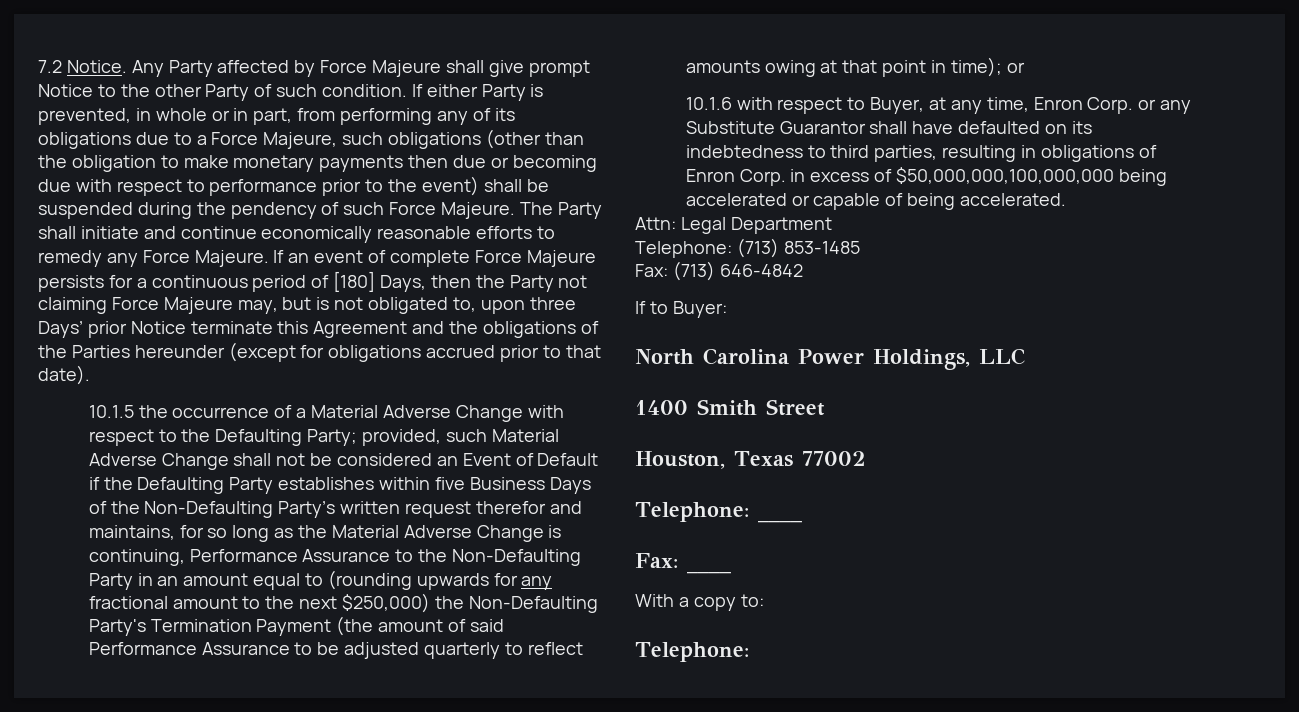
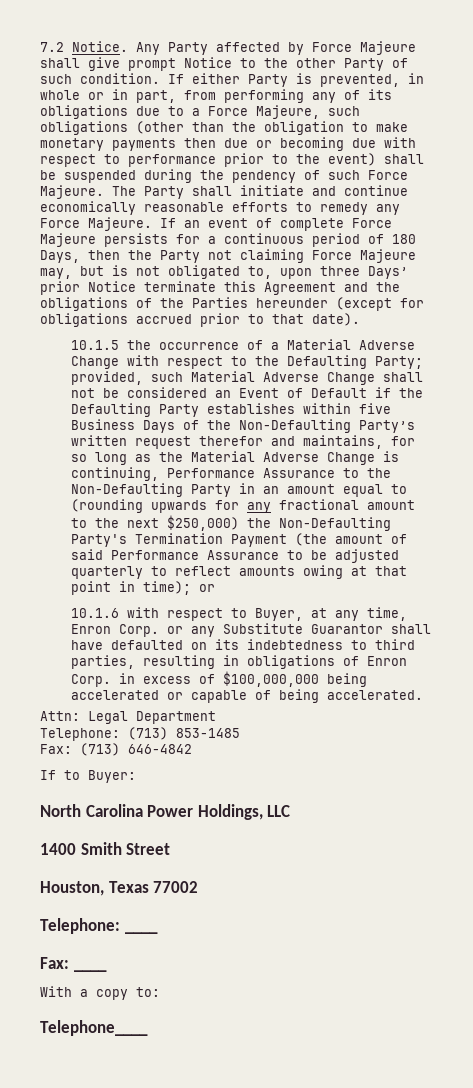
- If an event of complete Force Majeure persists for a continuous period of [180] Days, then the Party not claiming Force Majeure may, but is not obligated to, upon three Days’ prior Notice terminate this Agreement and the obligations of the Parties hereunder (except for obligations accrued prior to that date).
+ If an event of complete Force Majeure persists for a continuous period of 180 Days, then the Party not claiming Force Majeure may, but is not obligated to, upon three Days’ prior Notice terminate this Agreement and the obligations of the Parties hereunder (except for obligations accrued prior to that date).
- 10.1.6 with respect to Buyer, at any time, Enron Corp. or any Substitute Guarantor shall have defaulted on its indebtedness to third parties, resulting in obligations of Enron Corp. in excess of $50,000,000,100,000,000 being accelerated or capable of being accelerated.
+ 10.1.6 with respect to Buyer, at any time, Enron Corp. or any Substitute Guarantor shall have defaulted on its indebtedness to third parties, resulting in obligations of Enron Corp. in excess of $100,000,000 being accelerated or capable of being accelerated.
  With a copy to:
- Telephone:
+ Telephone____

